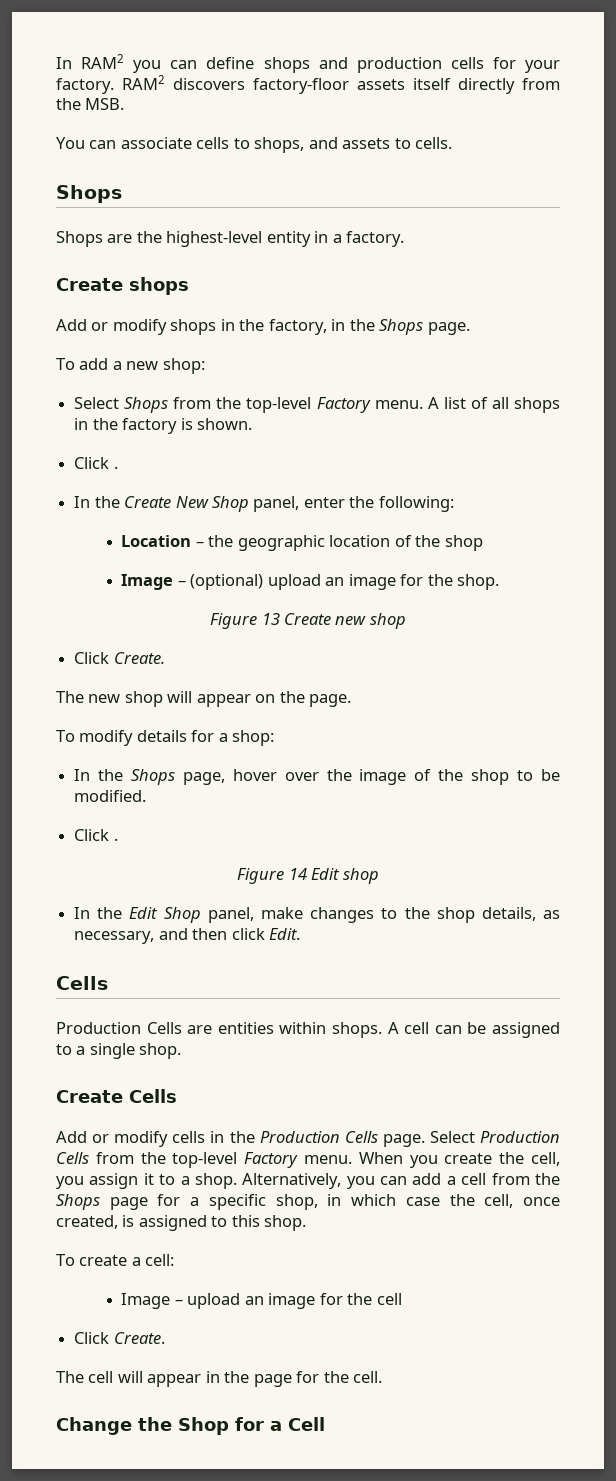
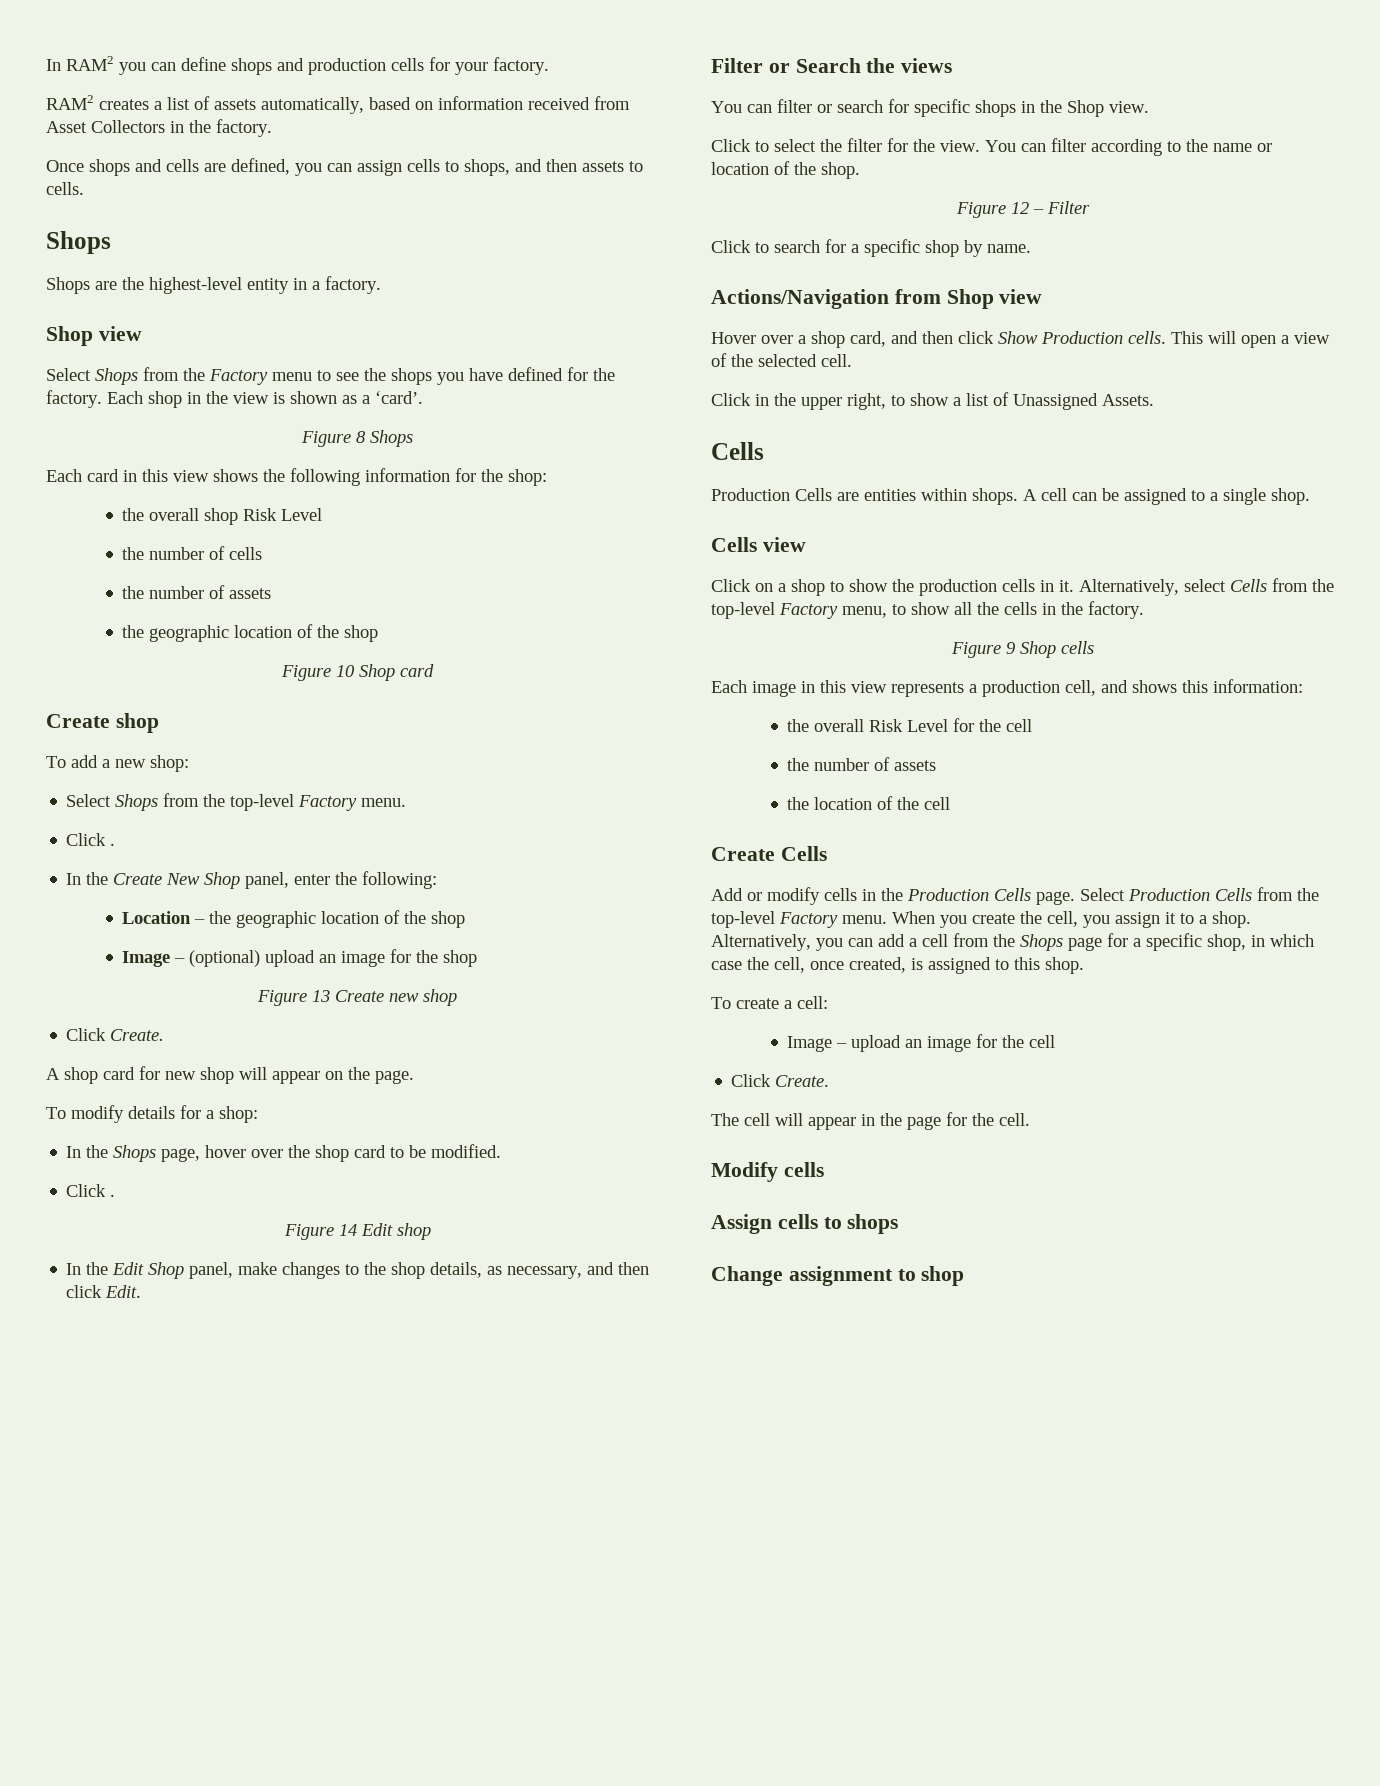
- In RAM2 you can define shops and production cells for your factory. RAM2 discovers factory-floor assets itself directly from the MSB.
- You can associate cells to shops, and assets to cells.
+ In RAM2 you can define shops and production cells for your factory.
+ RAM2 creates a list of assets automatically, based on information received from Asset Collectors in the factory.
+ Once shops and cells are defined, you can assign cells to shops, and then assets to cells.
  Shops are the highest-level entity in a factory.
- Create shops
- Add or modify shops in the factory, in the Shops page.
+ Shop view
+ Select Shops from the Factory menu to see the shops you have defined for the factory. Each shop in the view is shown as a ‘card’.
+ Figure 8 Shops
+ Each card in this view shows the following information for the shop:
+ the overall shop Risk Level
+ the number of cells
+ the number of assets
+ the geographic location of the shop
+ Figure 10 Shop card
+ Create shop
- A list of all shops in the factory is shown.
- Image – (optional) upload an image for the shop.
+ Image – (optional) upload an image for the shop
- The new shop will appear on the page.
+ A shop card for new shop will appear on the page.
- In the Shops page, hover over the image of the shop to be modified.
+ In the Shops page, hover over the shop card to be modified.
+ Filter or Search the views
+ You can filter or search for specific shops in the Shop view.
+ Click to select the filter for the view. You can filter according to the name or location of the shop.
+ Figure 12 – Filter
+ Click to search for a specific shop by name.
+ Actions/Navigation from Shop view
+ Hover over a shop card, and then click Show Production cells. This will open a view of the selected cell.
+ Click in the upper right, to show a list of Unassigned Assets.
+ Cells view
+ Click on a shop to show the production cells in it. Alternatively, select Cells from the top-level Factory menu, to show all the cells in the factory.
+ Figure 9 Shop cells
+ Each image in this view represents a production cell, and shows this information:
+ the overall Risk Level for the cell
+ the number of assets
+ the location of the cell
- Change the Shop for a Cell
+ Modify cells
+ Assign cells to shops
+ Change assignment to shop

